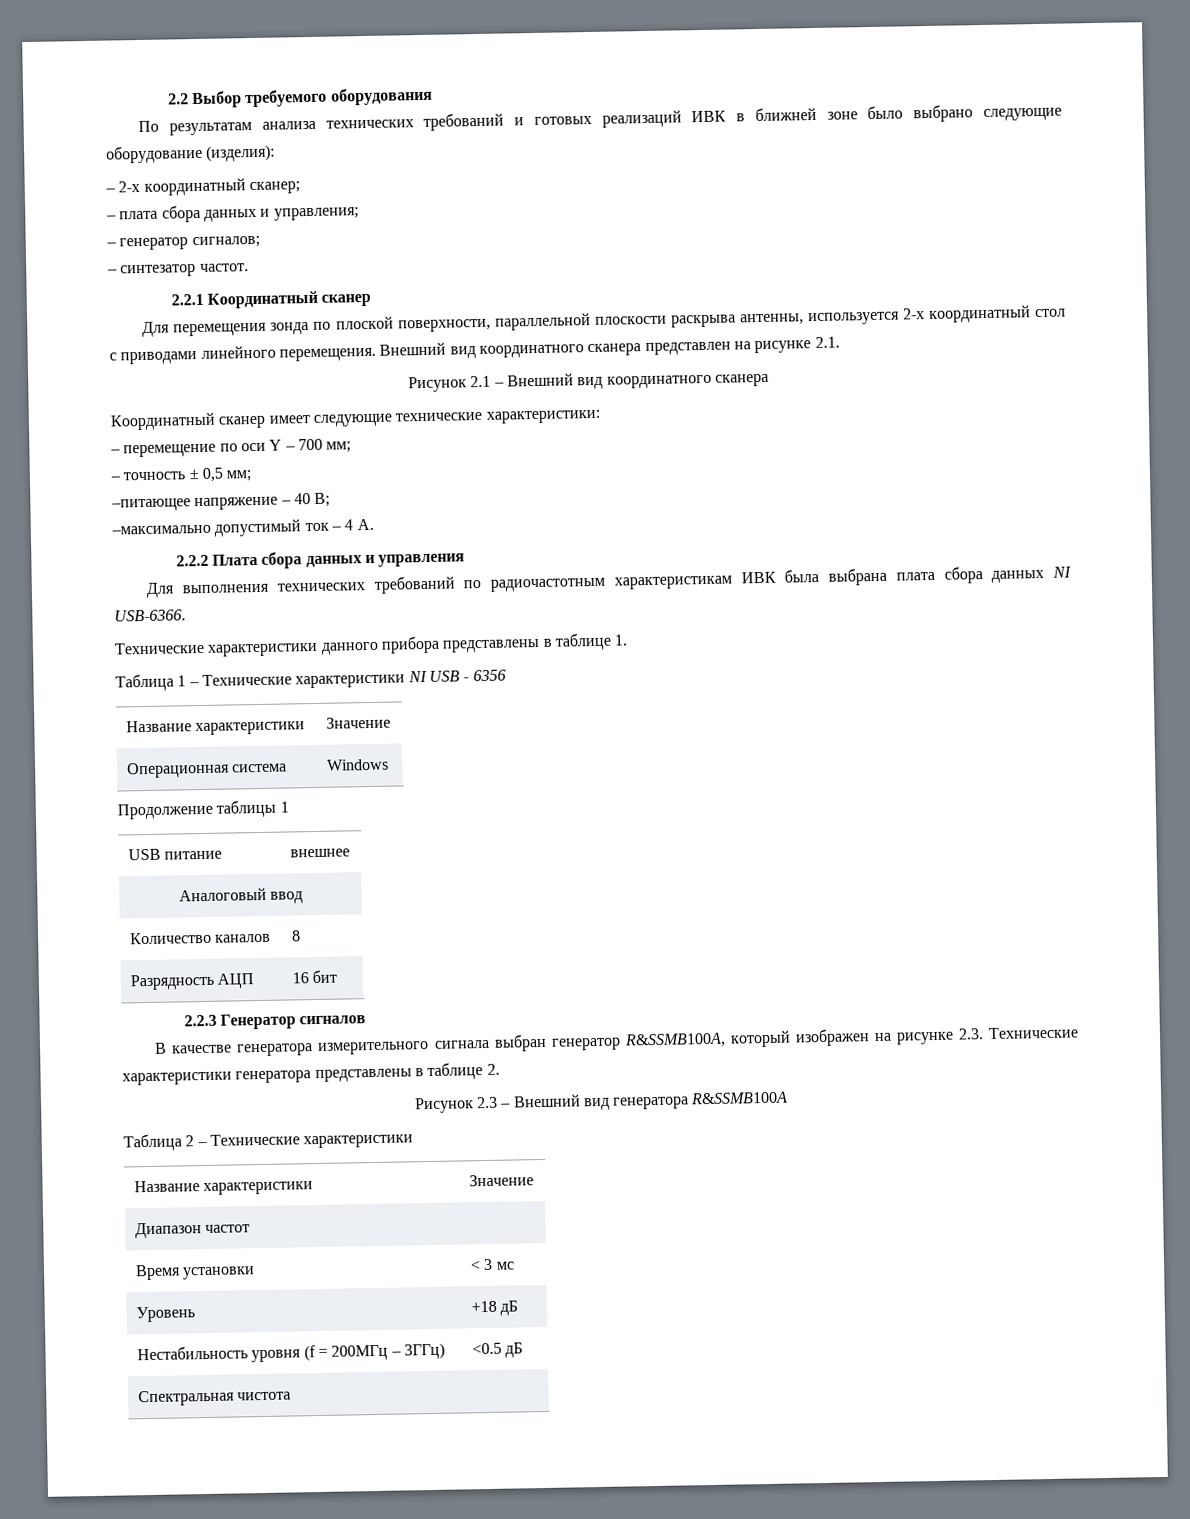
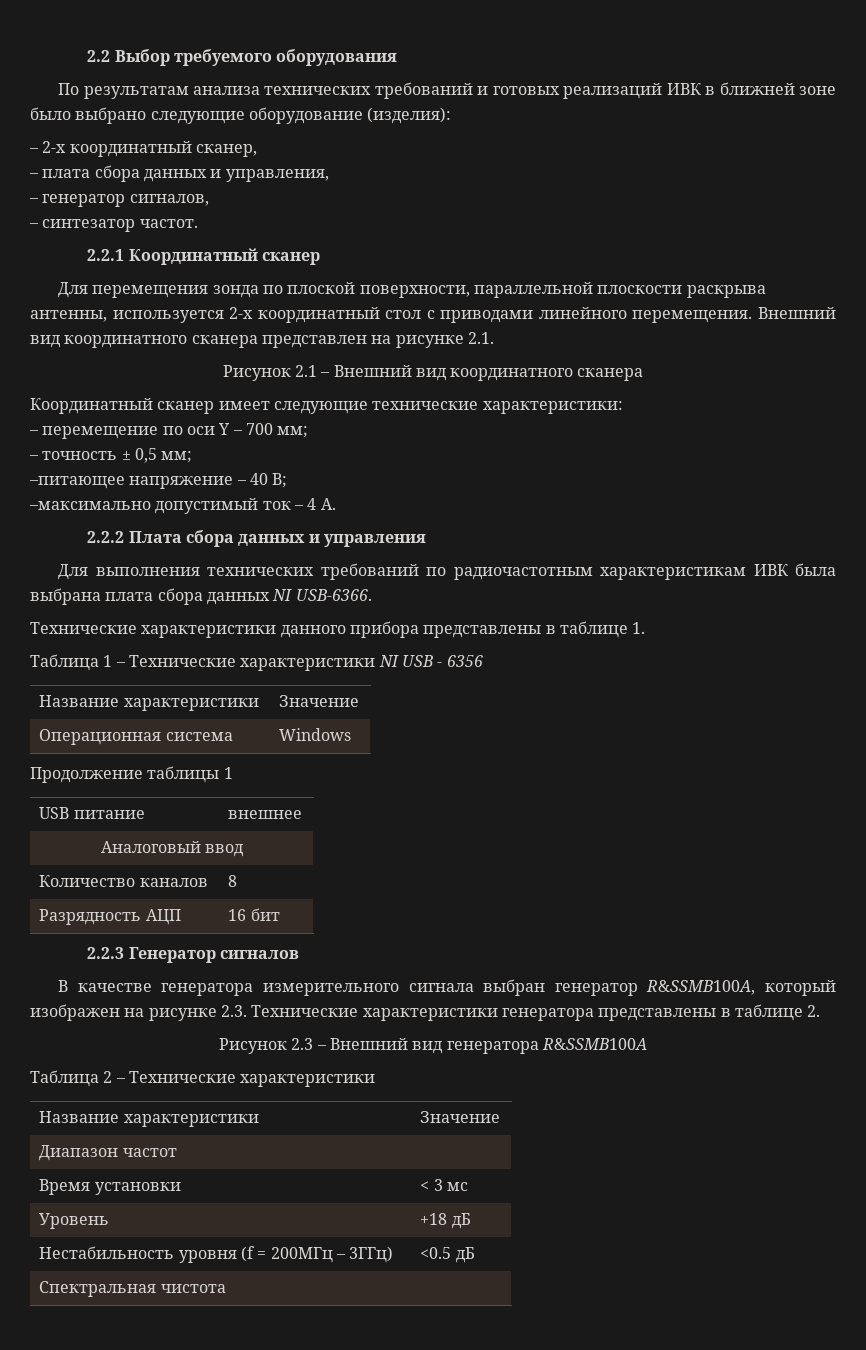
- – 2-х координатный сканер;
+ – 2-х координатный сканер,
- – плата сбора данных и управления;
+ – плата сбора данных и управления,
- – генератор сигналов;
+ – генератор сигналов,

